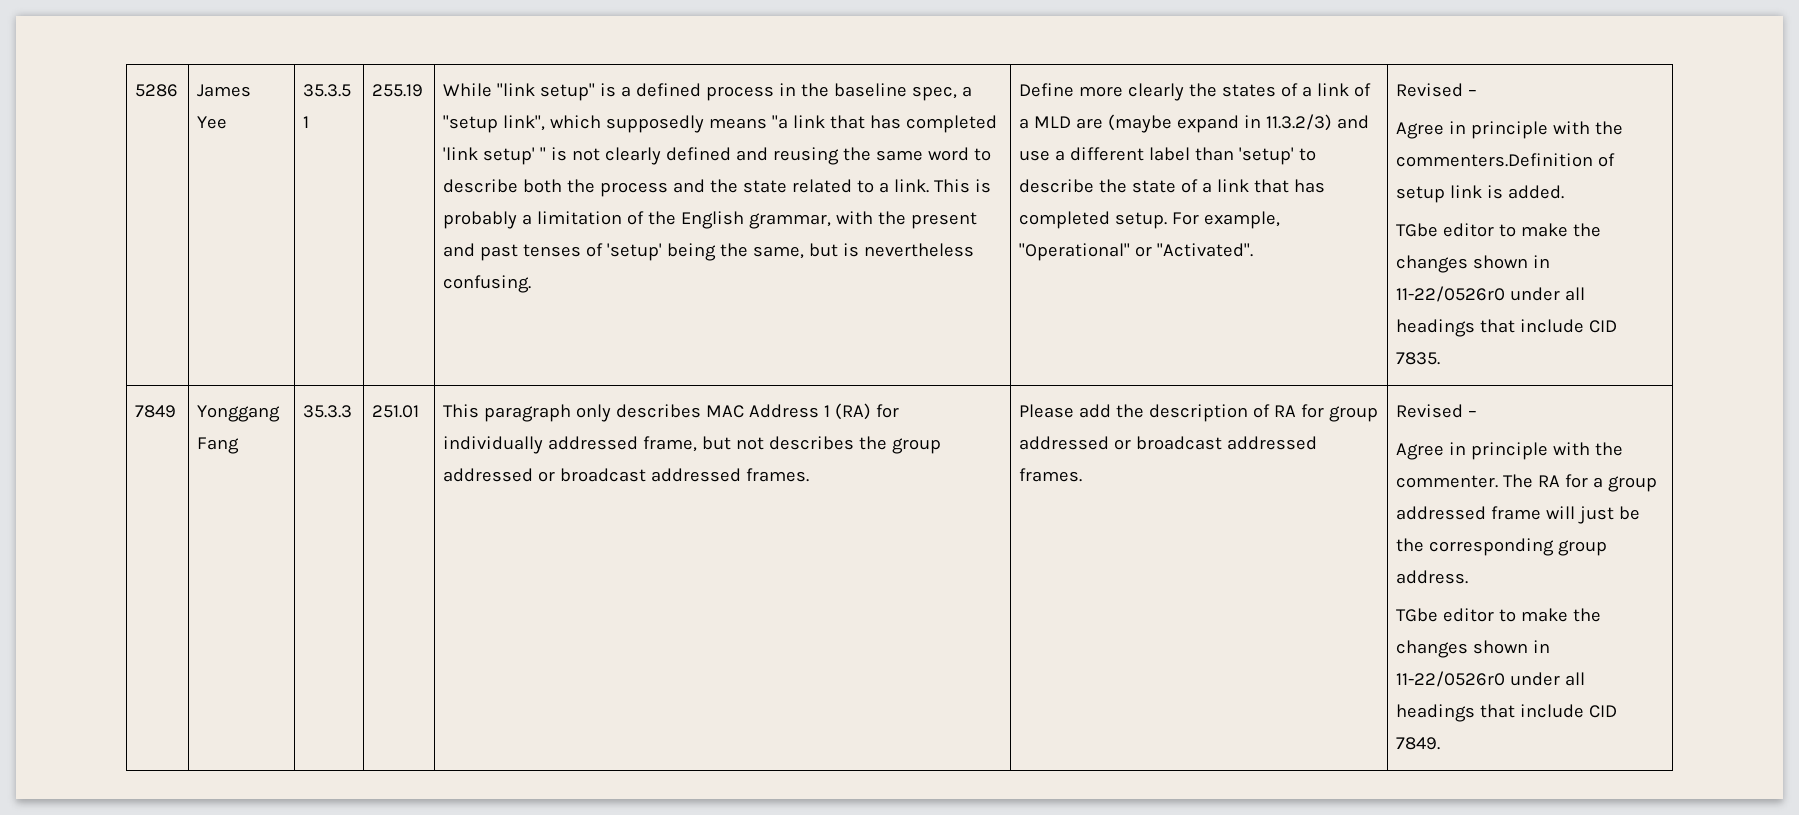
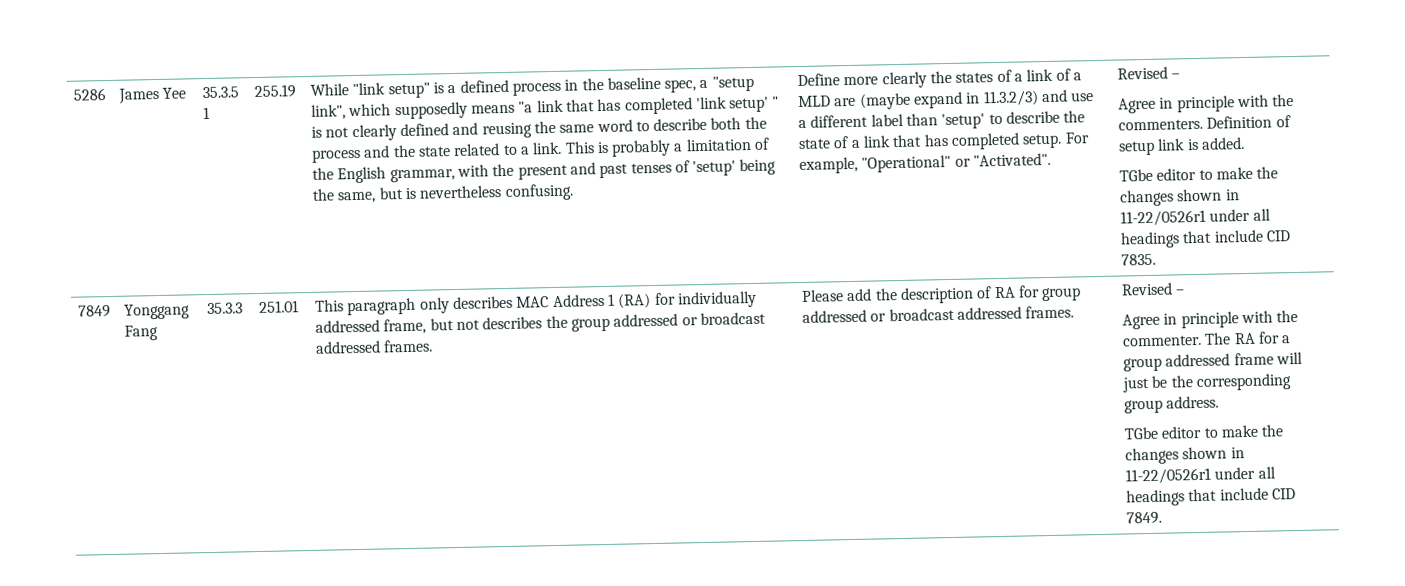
- Agree in principle with the commenters.Definition of setup link is added.
+ Agree in principle with the commenters. Definition of setup link is added.
- TGbe editor to make the changes shown in 11-22/0526r0 under all headings that include CID 7835.
+ TGbe editor to make the changes shown in 11-22/0526r1 under all headings that include CID 7835.
- TGbe editor to make the changes shown in 11-22/0526r0 under all headings that include CID 7849.
+ TGbe editor to make the changes shown in 11-22/0526r1 under all headings that include CID 7849.

